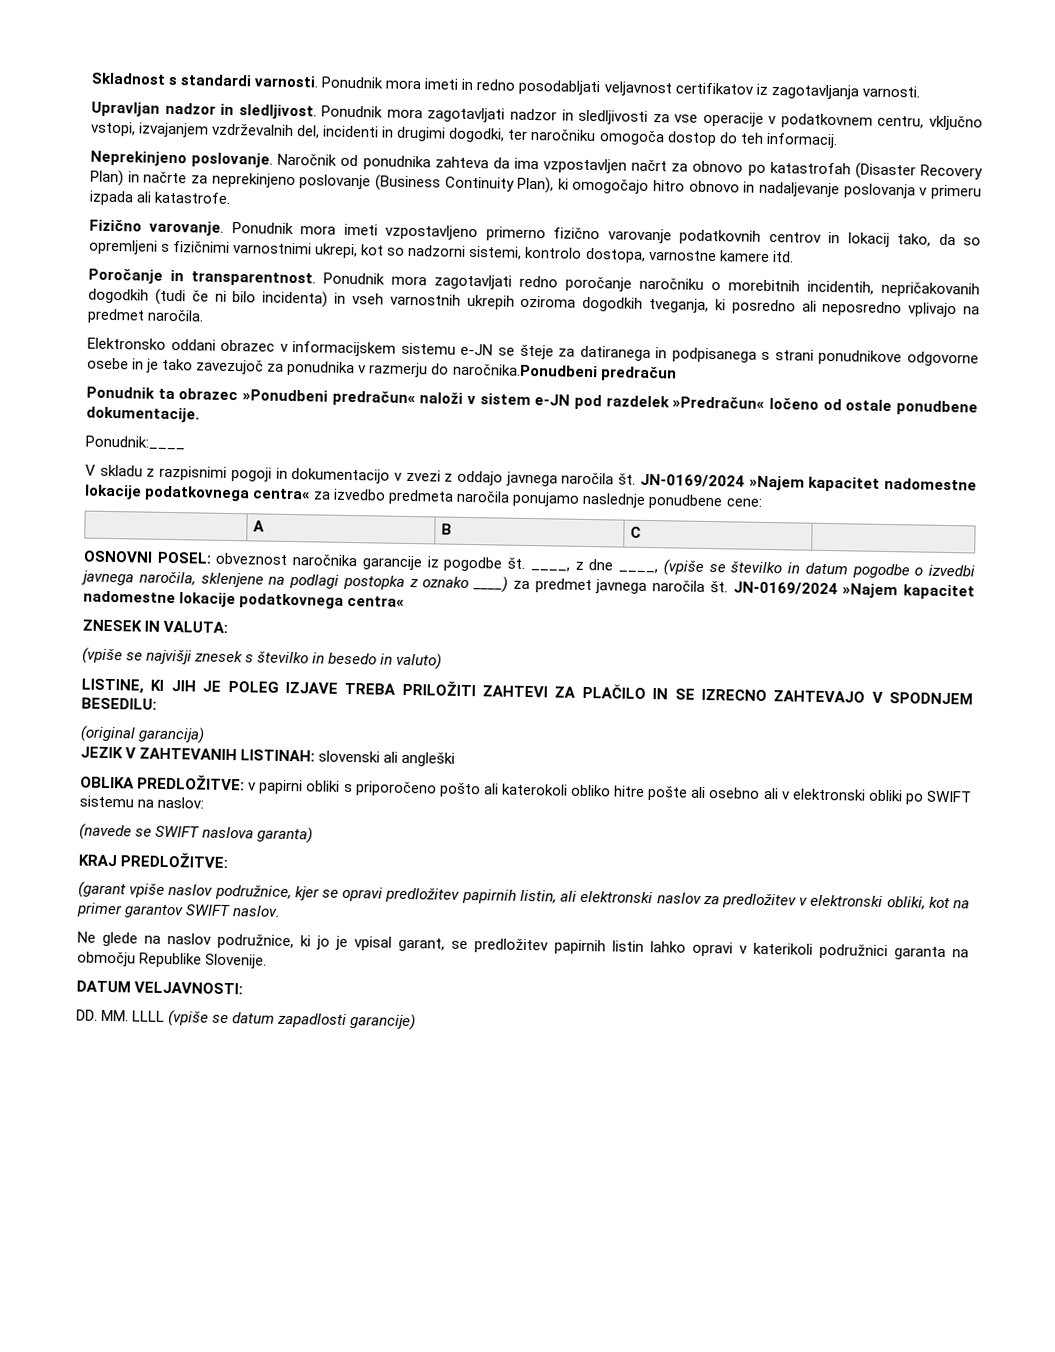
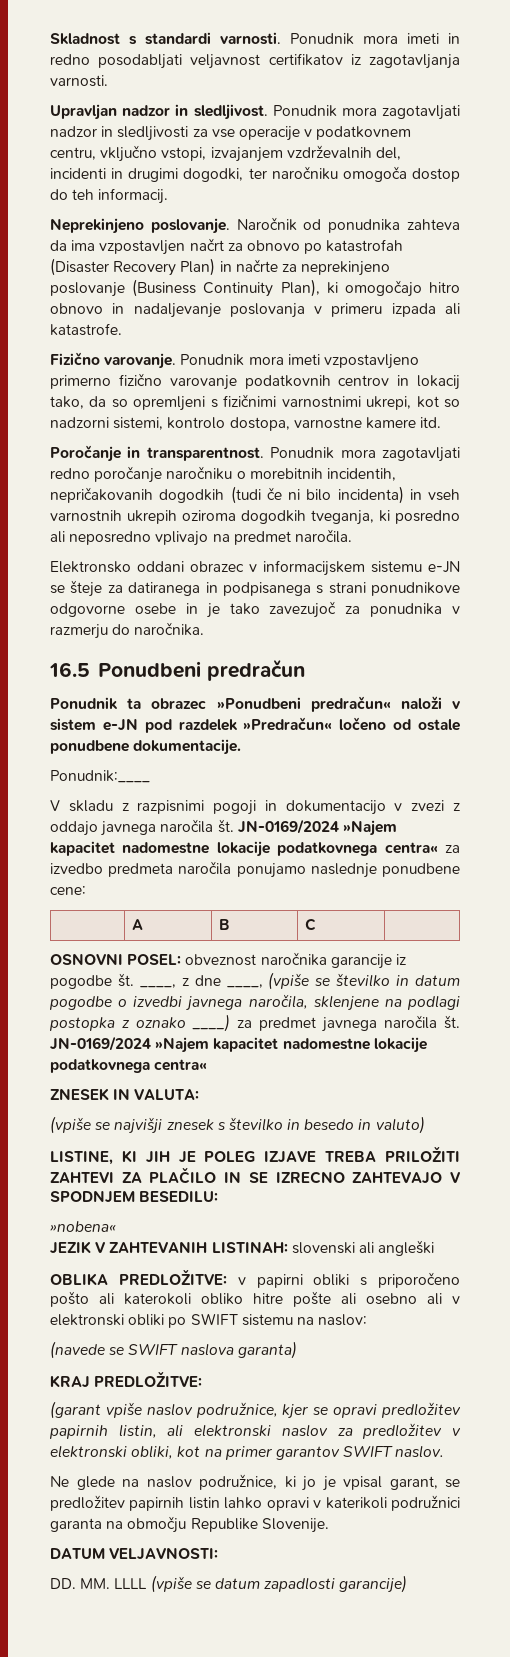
- Elektronsko oddani obrazec v informacijskem sistemu e-JN se šteje za datiranega in podpisanega s strani ponudnikove odgovorne osebe in je tako zavezujoč za ponudnika v razmerju do naročnika.Ponudbeni predračun
+ Elektronsko oddani obrazec v informacijskem sistemu e-JN se šteje za datiranega in podpisanega s strani ponudnikove odgovorne osebe in je tako zavezujoč za ponudnika v razmerju do naročnika.
+ 16.5 Ponudbeni predračun
- (original garancija)
+ »nobena«

